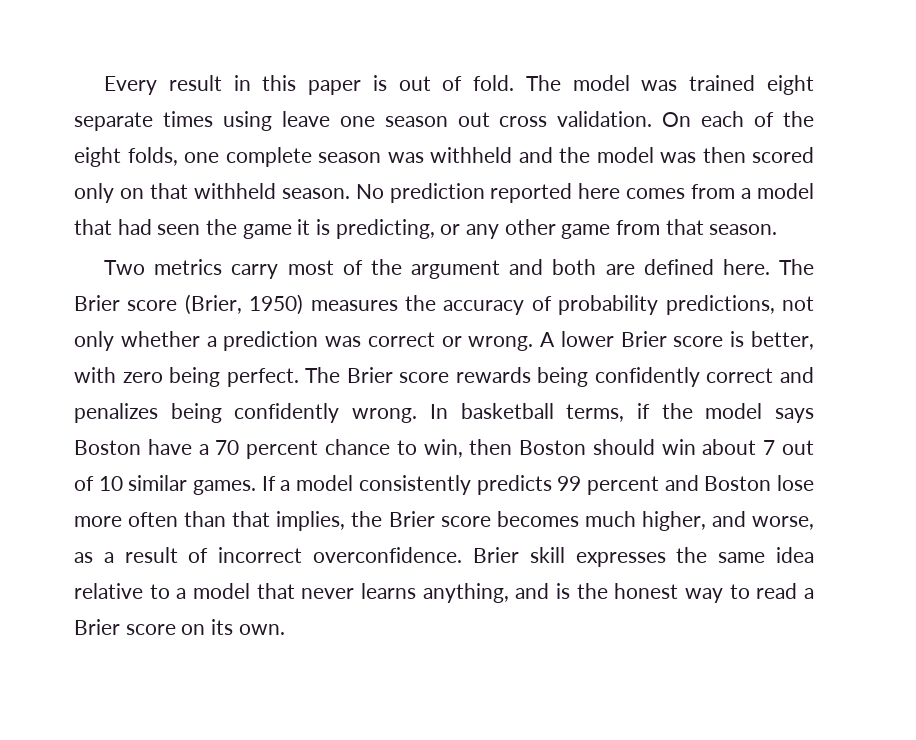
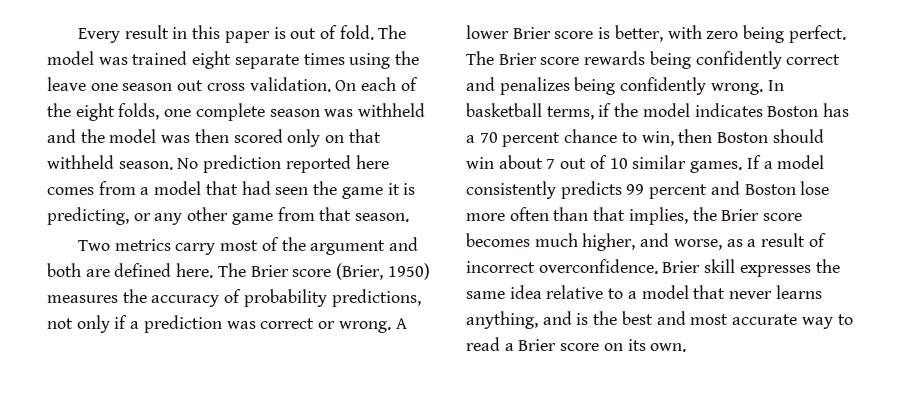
- The model was trained eight separate times using leave one season out cross validation.
+ The model was trained eight separate times using the leave one season out cross validation.
- The Brier score (Brier, 1950) measures the accuracy of probability predictions, not only whether a prediction was correct or wrong.
+ The Brier score (Brier, 1950) measures the accuracy of probability predictions, not only if a prediction was correct or wrong.
- In basketball terms, if the model says Boston have a 70 percent chance to win, then Boston should win about 7 out of 10 similar games.
+ In basketball terms, if the model indicates Boston has a 70 percent chance to win, then Boston should win about 7 out of 10 similar games.
- Brier skill expresses the same idea relative to a model that never learns anything, and is the honest way to read a Brier score on its own.
+ Brier skill expresses the same idea relative to a model that never learns anything, and is the best and most accurate way to read a Brier score on its own.

